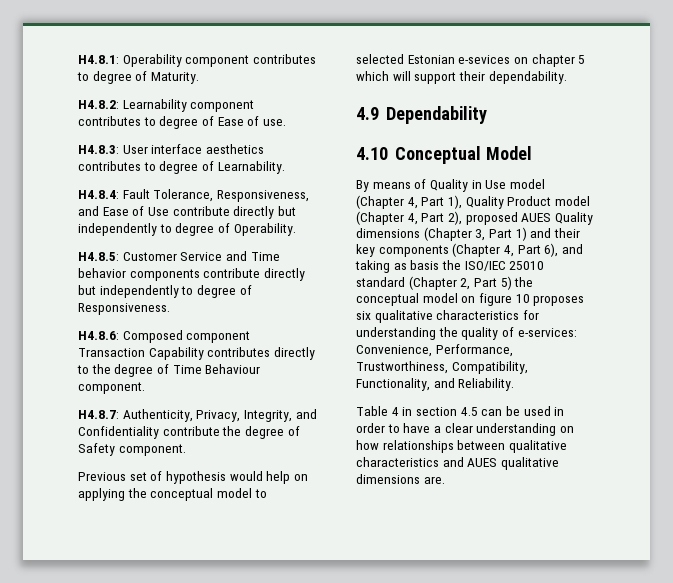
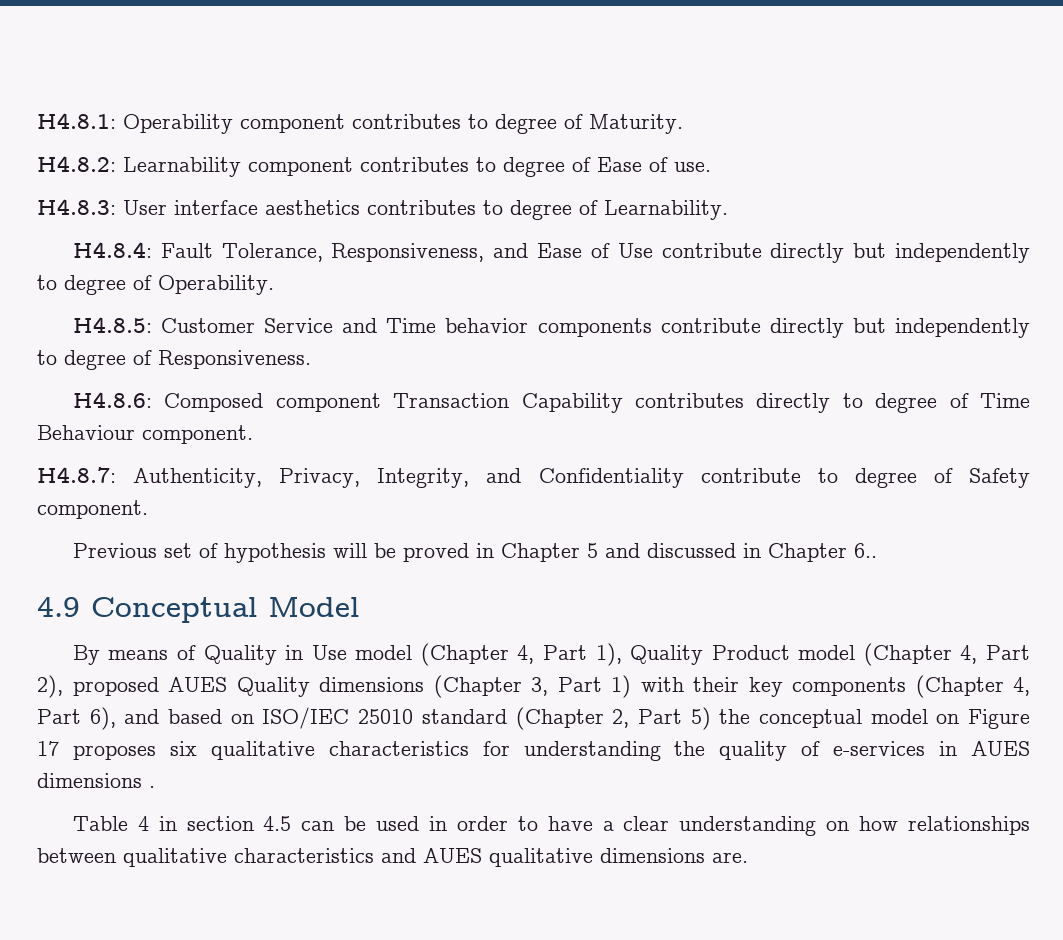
- H4.8.6: Composed component Transaction Capability contributes directly to the degree of Time Behaviour component.
+ H4.8.6: Composed component Transaction Capability contributes directly to degree of Time Behaviour component.
- H4.8.7: Authenticity, Privacy, Integrity, and Confidentiality contribute the degree of Safety component.
+ H4.8.7: Authenticity, Privacy, Integrity, and Confidentiality contribute to degree of Safety component.
- Previous set of hypothesis would help on applying the conceptual model to selected Estonian e-sevices on chapter 5 which will support their dependability.
- 4.9 Dependability
- 4.10 Conceptual Model
+ Previous set of hypothesis will be proved in Chapter 5 and discussed in Chapter 6..
+ 4.9 Conceptual Model
- By means of Quality in Use model (Chapter 4, Part 1), Quality Product model (Chapter 4, Part 2), proposed AUES Quality dimensions (Chapter 3, Part 1) and their key components (Chapter 4, Part 6), and taking as basis the ISO/IEC 25010 standard (Chapter 2, Part 5) the conceptual model on figure 10 proposes six qualitative characteristics for understanding the quality of e-services: Convenience, Performance, Trustworthiness, Compatibility, Functionality, and Reliability.
+ By means of Quality in Use model (Chapter 4, Part 1), Quality Product model (Chapter 4, Part 2), proposed AUES Quality dimensions (Chapter 3, Part 1) with their key components (Chapter 4, Part 6), and based on ISO/IEC 25010 standard (Chapter 2, Part 5) the conceptual model on Figure 17 proposes six qualitative characteristics for understanding the quality of e-services in AUES dimensions .

